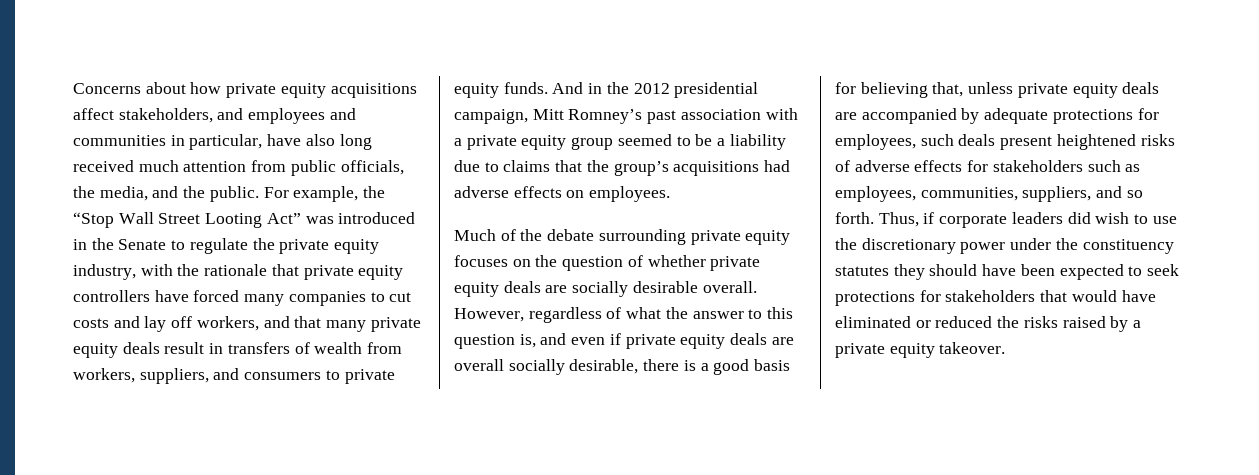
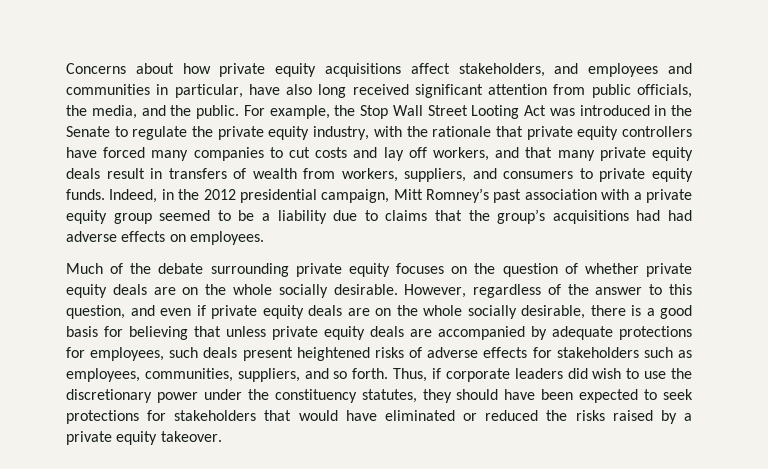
- Concerns about how private equity acquisitions affect stakeholders, and employees and communities in particular, have also long received much attention from public officials, the media, and the public.
+ Concerns about how private equity acquisitions affect stakeholders, and employees and communities in particular, have also long received significant attention from public officials, the media, and the public.
- For example, the “Stop Wall Street Looting Act” was introduced in the Senate to regulate the private equity industry, with the rationale that private equity controllers have forced many companies to cut costs and lay off workers, and that many private equity deals result in transfers of wealth from workers, suppliers, and consumers to private equity funds.
+ For example, the Stop Wall Street Looting Act was introduced in the Senate to regulate the private equity industry, with the rationale that private equity controllers have forced many companies to cut costs and lay off workers, and that many private equity deals result in transfers of wealth from workers, suppliers, and consumers to private equity funds.
- And in the 2012 presidential campaign, Mitt Romney’s past association with a private equity group seemed to be a liability due to claims that the group’s acquisitions had adverse effects on employees.
+ Indeed, in the 2012 presidential campaign, Mitt Romney’s past association with a private equity group seemed to be a liability due to claims that the group’s acquisitions had had adverse effects on employees.
- Much of the debate surrounding private equity focuses on the question of whether private equity deals are socially desirable overall.
+ Much of the debate surrounding private equity focuses on the question of whether private equity deals are on the whole socially desirable.
- However, regardless of what the answer to this question is, and even if private equity deals are overall socially desirable, there is a good basis for believing that, unless private equity deals are accompanied by adequate protections for employees, such deals present heightened risks of adverse effects for stakeholders such as employees, communities, suppliers, and so forth.
+ However, regardless of the answer to this question, and even if private equity deals are on the whole socially desirable, there is a good basis for believing that unless private equity deals are accompanied by adequate protections for employees, such deals present heightened risks of adverse effects for stakeholders such as employees, communities, suppliers, and so forth.
- Thus, if corporate leaders did wish to use the discretionary power under the constituency statutes they should have been expected to seek protections for stakeholders that would have eliminated or reduced the risks raised by a private equity takeover.
+ Thus, if corporate leaders did wish to use the discretionary power under the constituency statutes, they should have been expected to seek protections for stakeholders that would have eliminated or reduced the risks raised by a private equity takeover.

